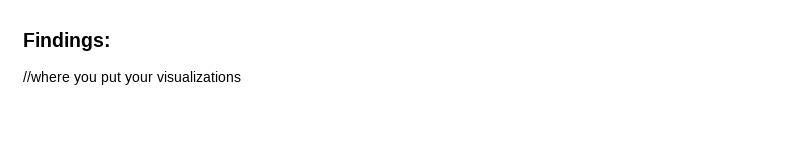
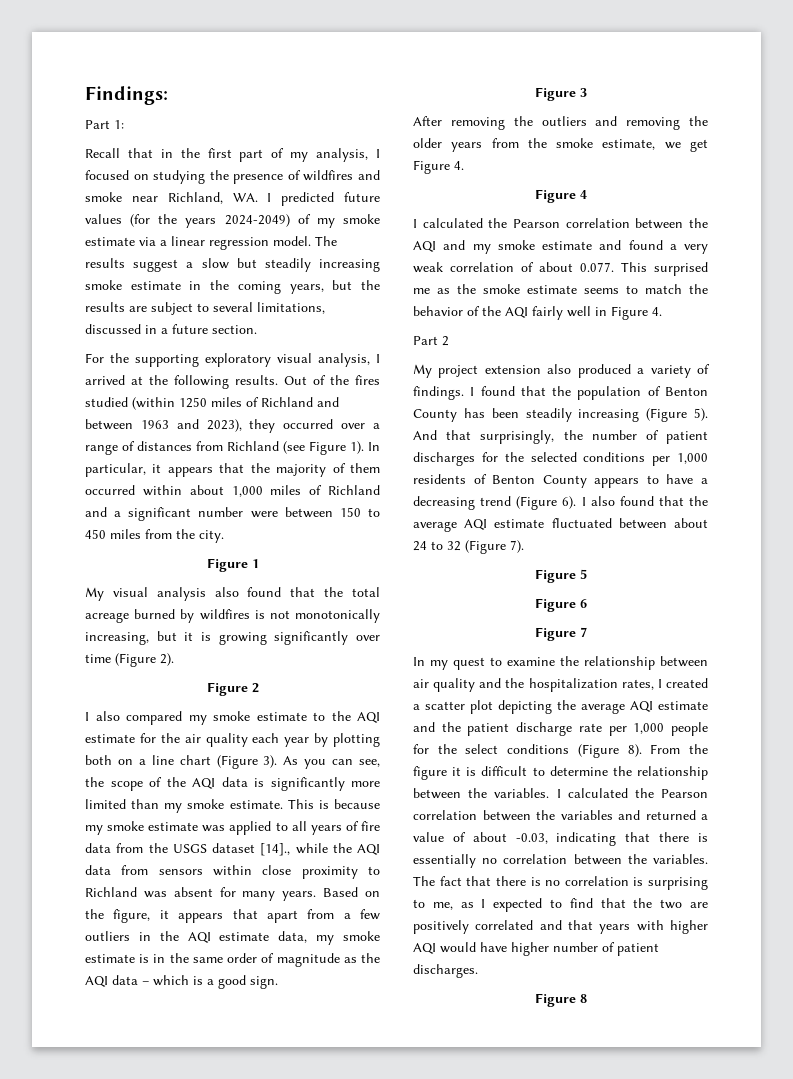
- //where you put your visualizations
+ Part 1:
+ Recall that in the first part of my analysis, I focused on studying the presence of wildfires and smoke near Richland, WA. I predicted future values (for the years 2024-2049) of my smoke estimate via a linear regression model. The results suggest a slow but steadily increasing smoke estimate in the coming years, but the results are subject to several limitations, discussed in a future section.
+ For the supporting exploratory visual analysis, I arrived at the following results. Out of the fires studied (within 1250 miles of Richland and between 1963 and 2023), they occurred over a range of distances from Richland (see Figure 1). In particular, it appears that the majority of them occurred within about 1,000 miles of Richland and a significant number were between 150 to 450 miles from the city.
+ Figure 1
+ My visual analysis also found that the total acreage burned by wildfires is not monotonically increasing, but it is growing significantly over time (Figure 2).
+ Figure 2
+ I also compared my smoke estimate to the AQI estimate for the air quality each year by plotting both on a line chart (Figure 3). As you can see, the scope of the AQI data is significantly more limited than my smoke estimate. This is because my smoke estimate was applied to all years of fire data from the USGS dataset [14]., while the AQI data from sensors within close proximity to Richland was absent for many years. Based on the figure, it appears that apart from a few outliers in the AQI estimate data, my smoke estimate is in the same order of magnitude as the AQI data – which is a good sign.
+ Figure 3
+ After removing the outliers and removing the older years from the smoke estimate, we get Figure 4.
+ Figure 4
+ I calculated the Pearson correlation between the AQI and my smoke estimate and found a very weak correlation of about 0.077. This surprised me as the smoke estimate seems to match the behavior of the AQI fairly well in Figure 4.
+ Part 2
+ My project extension also produced a variety of findings. I found that the population of Benton County has been steadily increasing (Figure 5). And that surprisingly, the number of patient discharges for the selected conditions per 1,000 residents of Benton County appears to have a decreasing trend (Figure 6). I also found that the average AQI estimate fluctuated between about 24 to 32 (Figure 7).
+ Figure 5
+ Figure 6
+ Figure 7
+ In my quest to examine the relationship between air quality and the hospitalization rates, I created a scatter plot depicting the average AQI estimate and the patient discharge rate per 1,000 people for the select conditions (Figure 8). From the figure it is difficult to determine the relationship between the variables. I calculated the Pearson correlation between the variables and returned a value of about -0.03, indicating that there is essentially no correlation between the variables. The fact that there is no correlation is surprising to me, as I expected to find that the two are positively correlated and that years with higher AQI would have higher number of patient discharges.
+ Figure 8

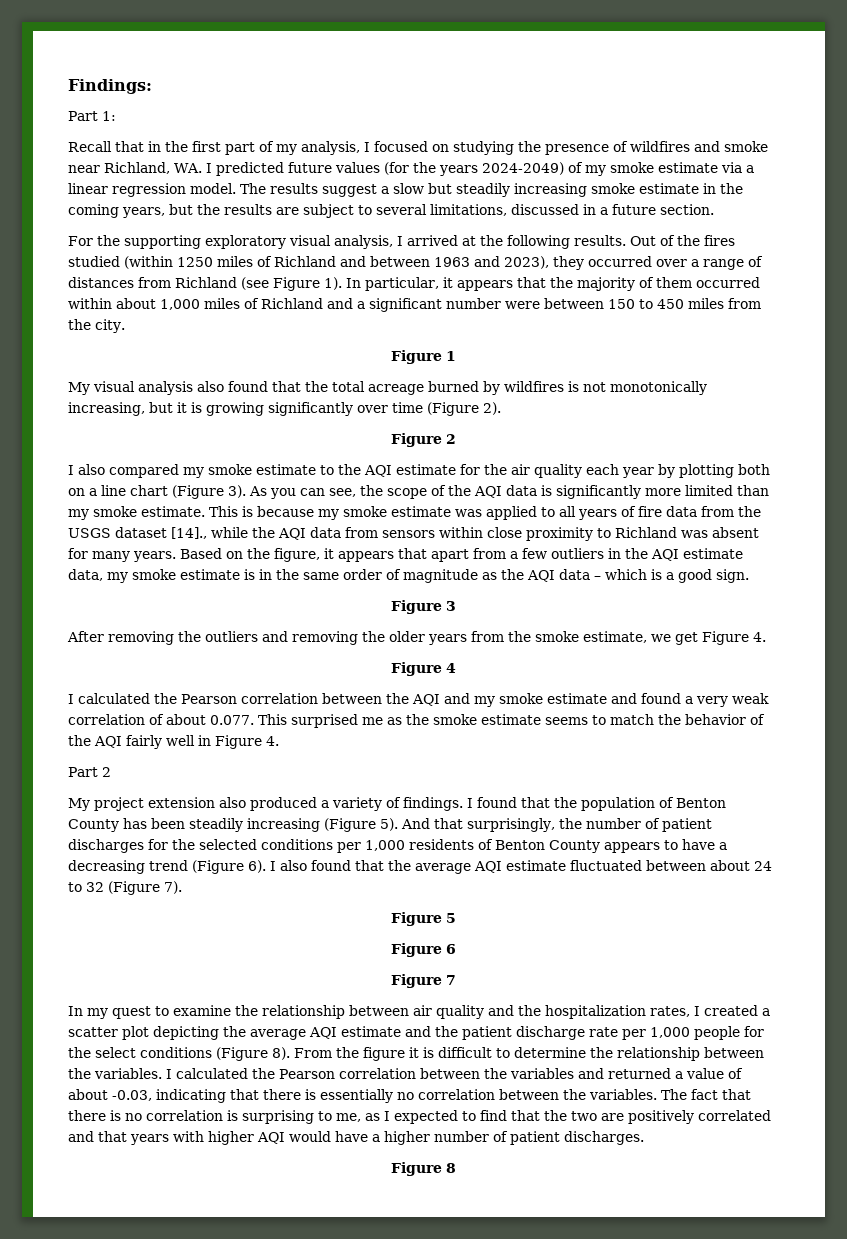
- The fact that there is no correlation is surprising to me, as I expected to find that the two are positively correlated and that years with higher AQI would have higher number of patient discharges.
+ The fact that there is no correlation is surprising to me, as I expected to find that the two are positively correlated and that years with higher AQI would have a higher number of patient discharges.

